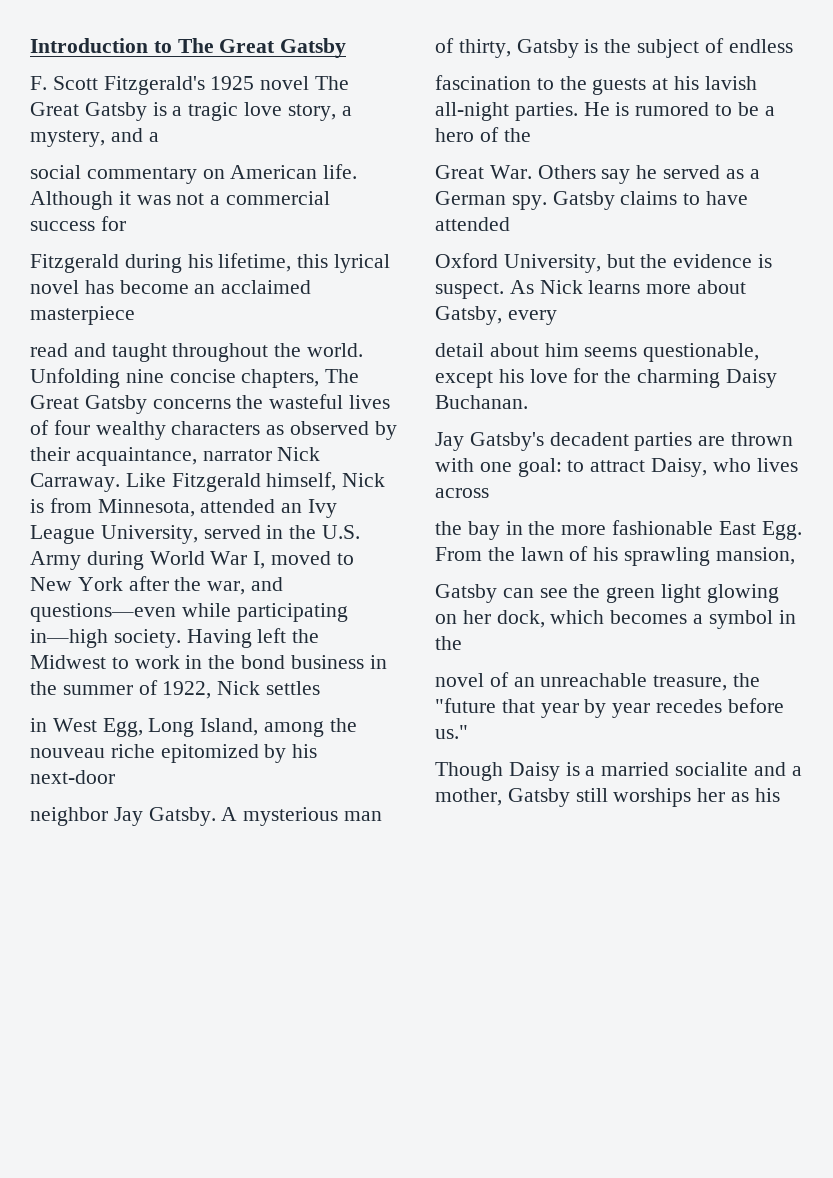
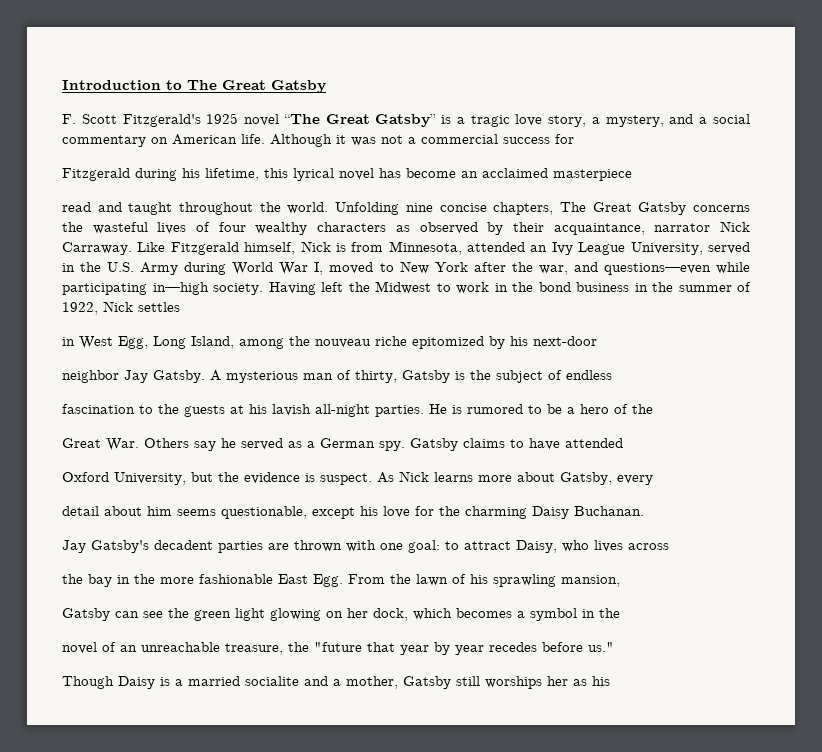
- F. Scott Fitzgerald's 1925 novel The Great Gatsby is a tragic love story, a mystery, and a
- social commentary on American life.
+ F. Scott Fitzgerald's 1925 novel “The Great Gatsby” is a tragic love story, a mystery, and a social commentary on American life.

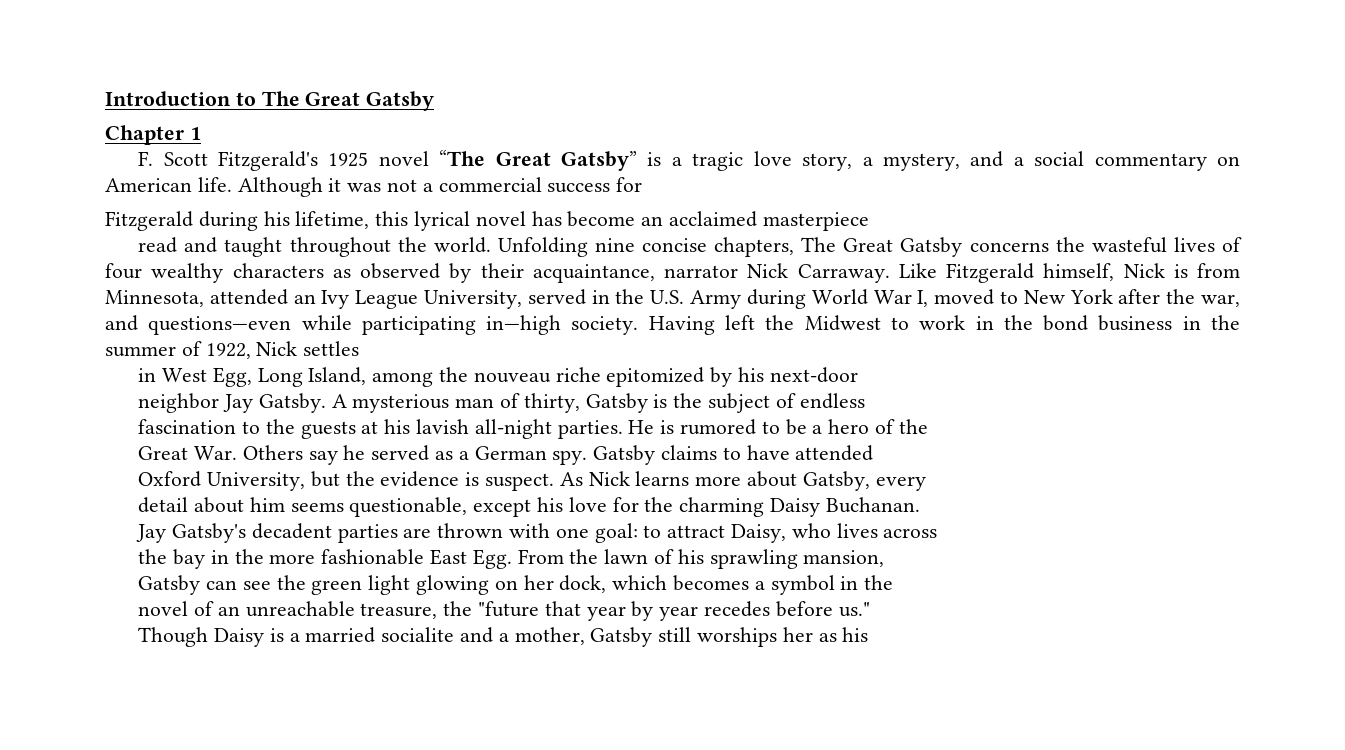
+ Chapter 1

